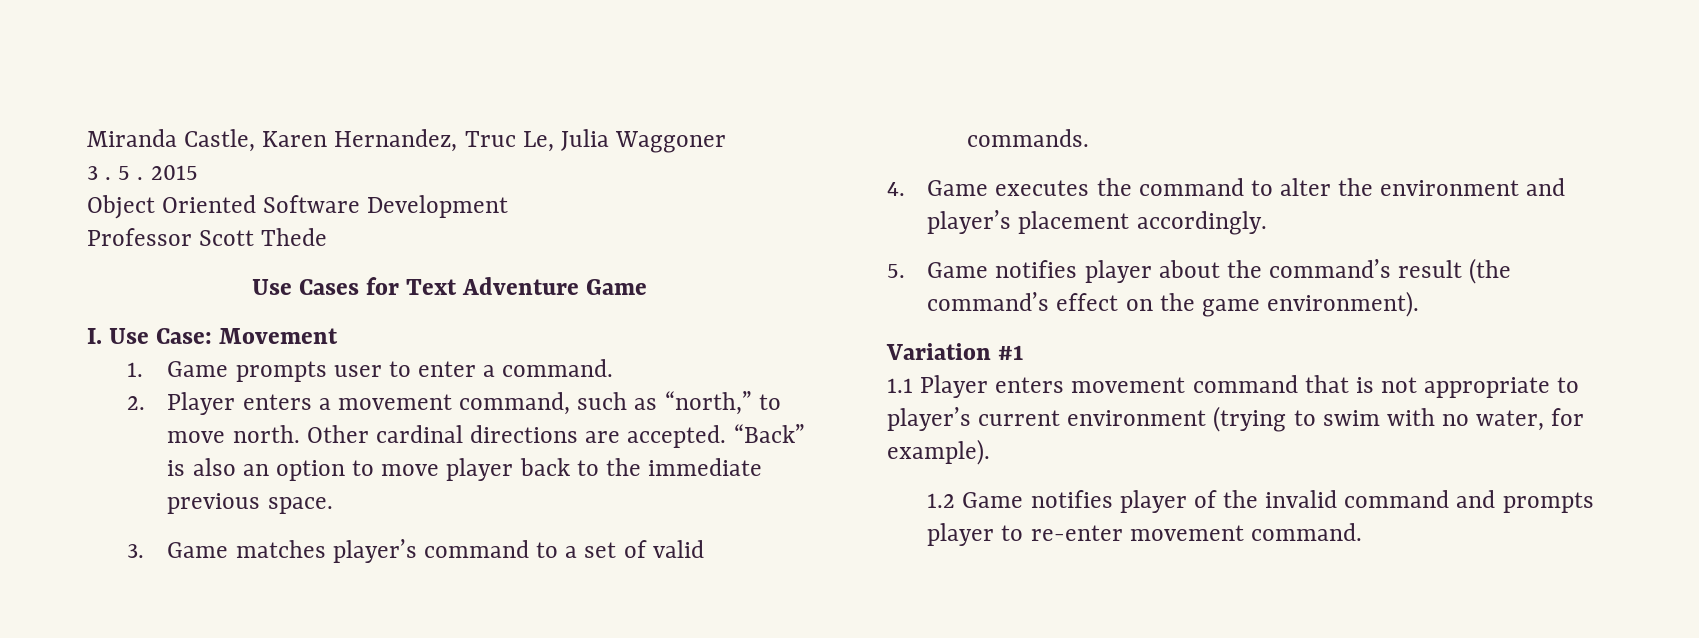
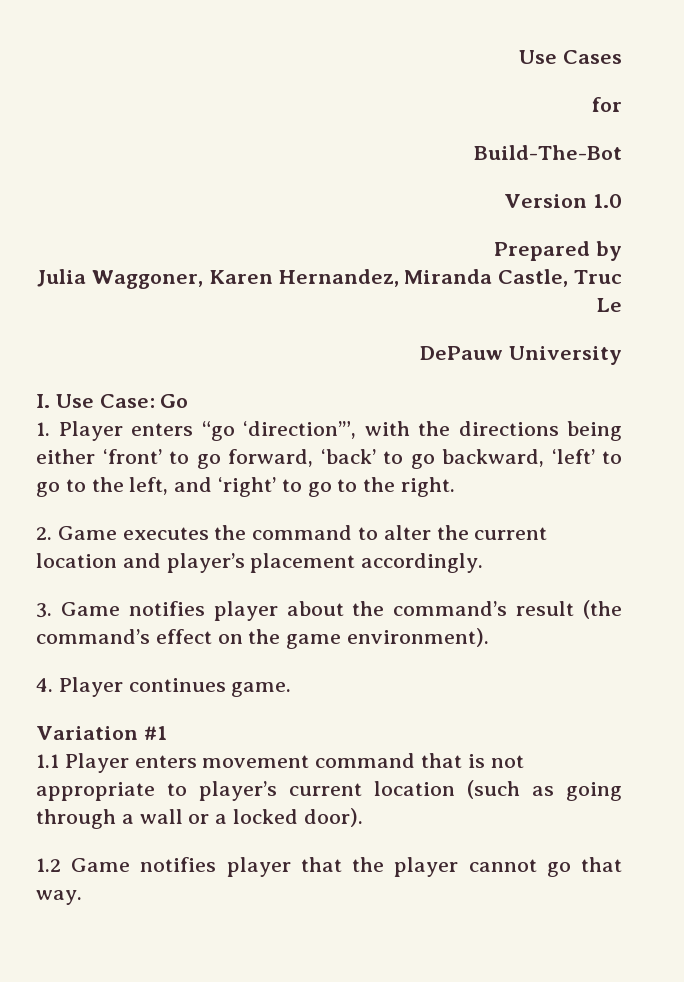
- Miranda Castle, Karen Hernandez, Truc Le, Julia Waggoner
- 3 . 5 . 2015
- Object Oriented Software Development
- Professor Scott Thede
- Use Cases for Text Adventure Game
+ Use Cases
+ for
+ Build-The-Bot
+ Version 1.0
+ Prepared by
+ Julia Waggoner, Karen Hernandez, Miranda Castle, Truc Le
+ DePauw University
- I. Use Case: Movement
- 1. Game prompts user to enter a command.
- 2. Player enters a movement command, such as “north,” to move north. Other cardinal directions are accepted. “Back” is also an option to move player back to the immediate previous space.
- 3. Game matches player’s command to a set of valid commands.
- 4. Game executes the command to alter the environment and player’s placement accordingly.
+ I. Use Case: Go
+ 1. Player enters “go ‘direction’”, with the directions being either ‘front’ to go forward, ‘back’ to go backward, ‘left’ to go to the left, and ‘right’ to go to the right.
+ 2. Game executes the command to alter the current location and player’s placement accordingly.
- 5. Game notifies player about the command’s result (the command’s effect on the game environment).
+ 3. Game notifies player about the command’s result (the command’s effect on the game environment).
+ 4. Player continues game.
- 1.1 Player enters movement command that is not appropriate to player’s current environment (trying to swim with no water, for example).
- 1.2 Game notifies player of the invalid command and prompts player to re-enter movement command.
+ 1.1 Player enters movement command that is not appropriate to player’s current location (such as going through a wall or a locked door).
+ 1.2 Game notifies player that the player cannot go that way.

